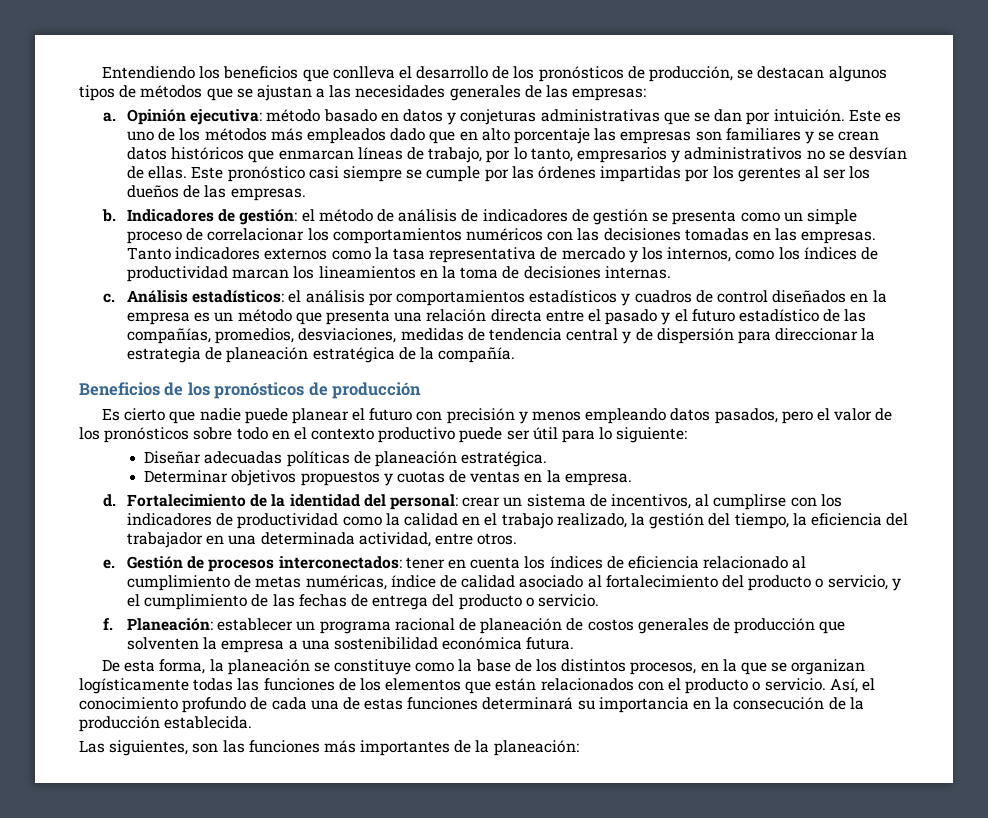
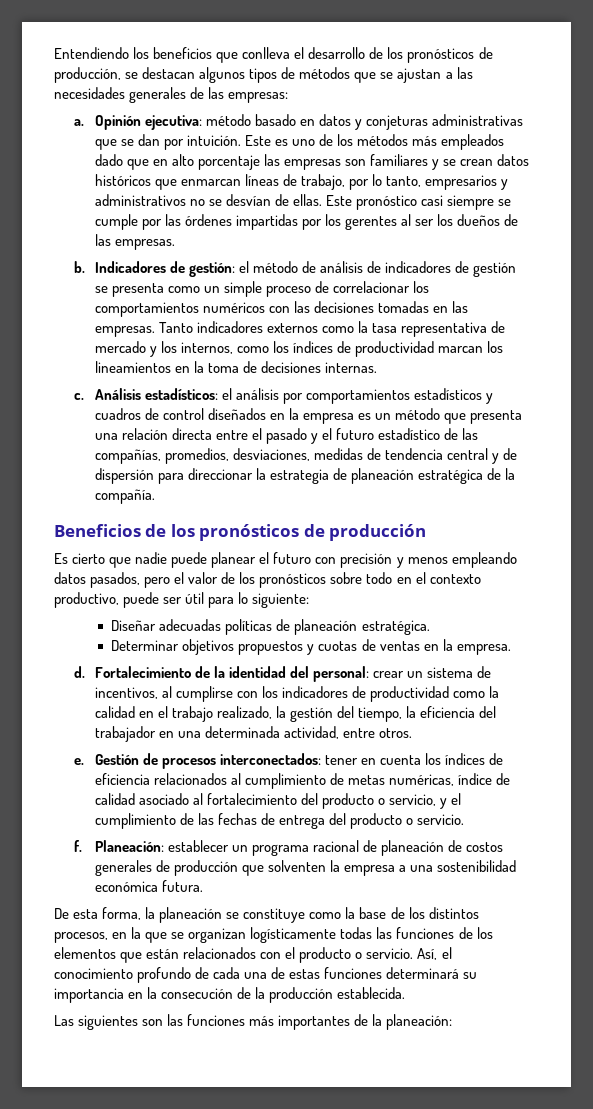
- Es cierto que nadie puede planear el futuro con precisión y menos empleando datos pasados, pero el valor de los pronósticos sobre todo en el contexto productivo puede ser útil para lo siguiente:
+ Es cierto que nadie puede planear el futuro con precisión y menos empleando datos pasados, pero el valor de los pronósticos sobre todo en el contexto productivo, puede ser útil para lo siguiente:
- Gestión de procesos interconectados: tener en cuenta los índices de eficiencia relacionado al cumplimiento de metas numéricas, índice de calidad asociado al fortalecimiento del producto o servicio, y el cumplimiento de las fechas de entrega del producto o servicio.
+ Gestión de procesos interconectados: tener en cuenta los índices de eficiencia relacionados al cumplimiento de metas numéricas, índice de calidad asociado al fortalecimiento del producto o servicio, y el cumplimiento de las fechas de entrega del producto o servicio.
- Las siguientes, son las funciones más importantes de la planeación:
+ Las siguientes son las funciones más importantes de la planeación:

